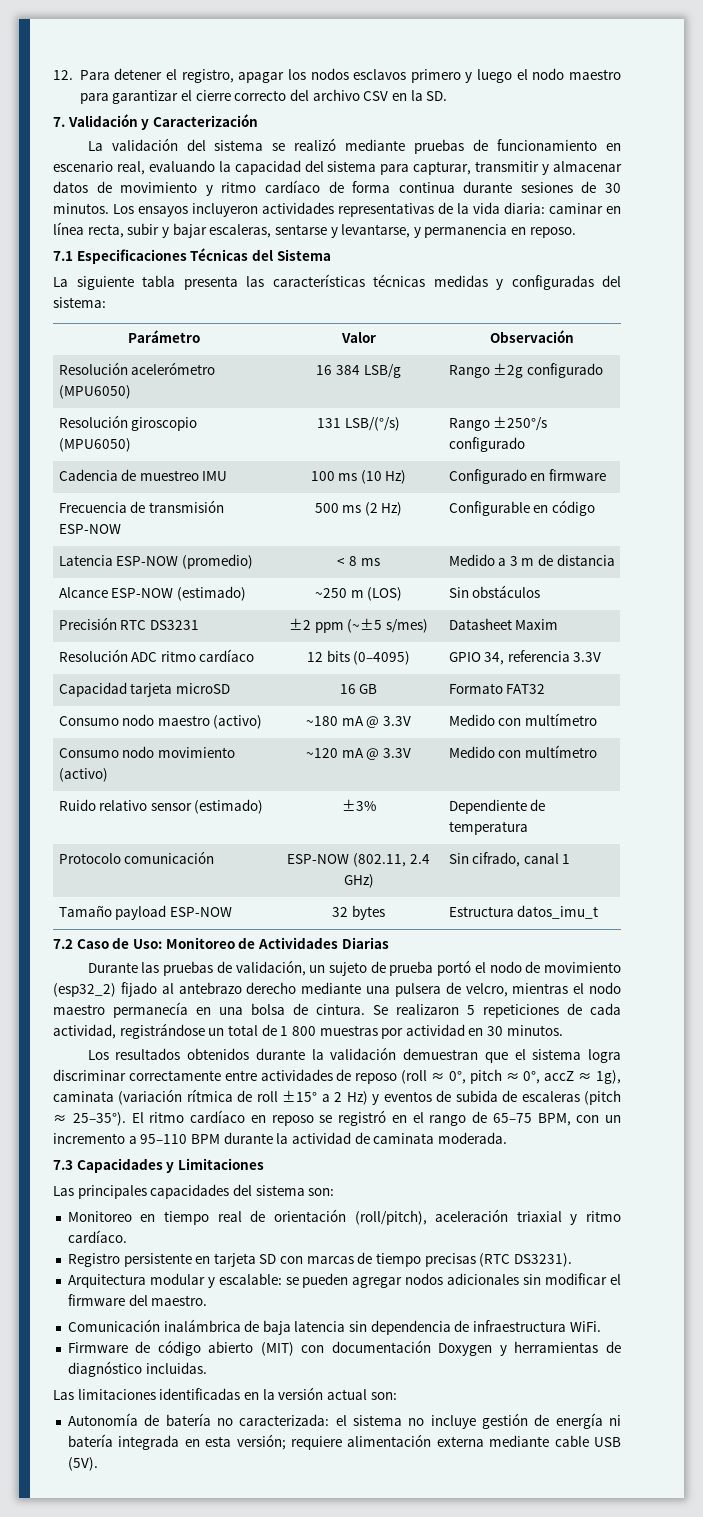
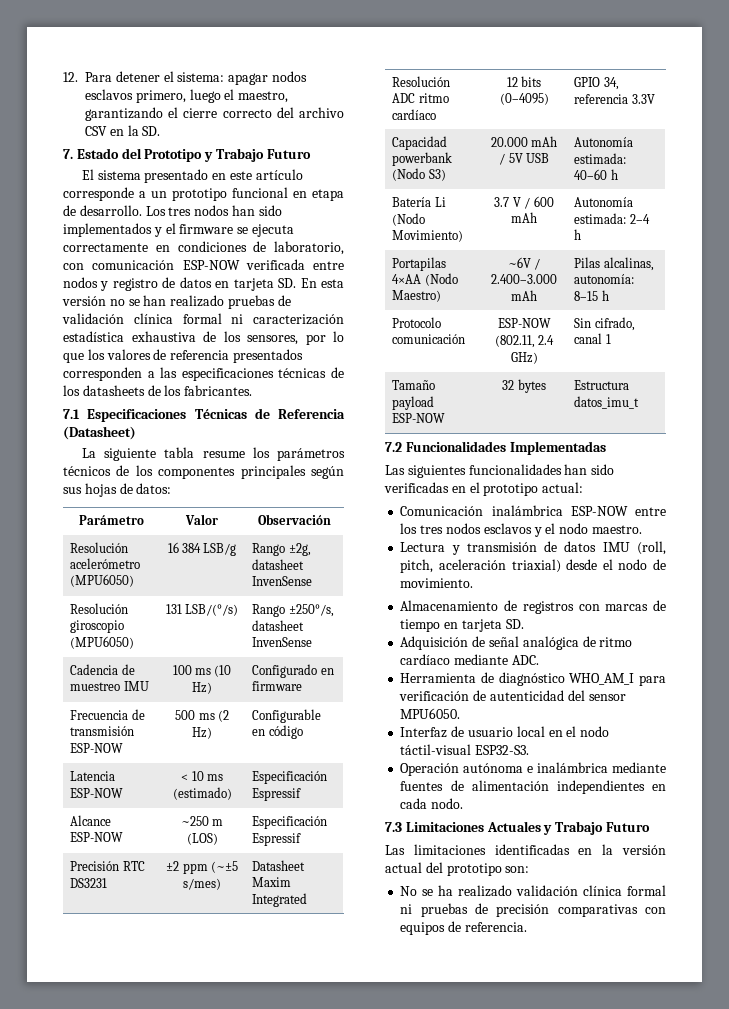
- 12. Para detener el registro, apagar los nodos esclavos primero y luego el nodo maestro para garantizar el cierre correcto del archivo CSV en la SD.
+ 12. Para detener el sistema: apagar nodos esclavos primero, luego el maestro, garantizando el cierre correcto del archivo CSV en la SD.
- 7. Validación y Caracterización
- La validación del sistema se realizó mediante pruebas de funcionamiento en escenario real, evaluando la capacidad del sistema para capturar, transmitir y almacenar datos de movimiento y ritmo cardíaco de forma continua durante sesiones de 30 minutos. Los ensayos incluyeron actividades representativas de la vida diaria: caminar en línea recta, subir y bajar escaleras, sentarse y levantarse, y permanencia en reposo.
+ 7. Estado del Prototipo y Trabajo Futuro
+ El sistema presentado en este artículo corresponde a un prototipo funcional en etapa de desarrollo. Los tres nodos han sido implementados y el firmware se ejecuta correctamente en condiciones de laboratorio, con comunicación ESP-NOW verificada entre nodos y registro de datos en tarjeta SD. En esta versión no se han realizado pruebas de validación clínica formal ni caracterización estadística exhaustiva de los sensores, por lo que los valores de referencia presentados corresponden a las especificaciones técnicas de los datasheets de los fabricantes.
- 7.1 Especificaciones Técnicas del Sistema
+ 7.1 Especificaciones Técnicas de Referencia (Datasheet)
- La siguiente tabla presenta las características técnicas medidas y configuradas del sistema:
+ La siguiente tabla resume los parámetros técnicos de los componentes principales según sus hojas de datos:
- Resolución acelerómetro (MPU6050) | 16 384 LSB/g | Rango ±2g configurado
+ Resolución acelerómetro (MPU6050) | 16 384 LSB/g | Rango ±2g, datasheet InvenSense
- Resolución giroscopio (MPU6050) | 131 LSB/(°/s) | Rango ±250°/s configurado
+ Resolución giroscopio (MPU6050) | 131 LSB/(°/s) | Rango ±250°/s, datasheet InvenSense
- Latencia ESP-NOW (promedio) | < 8 ms | Medido a 3 m de distancia
+ Latencia ESP-NOW | < 10 ms (estimado) | Especificación Espressif
- Alcance ESP-NOW (estimado) | ~250 m (LOS) | Sin obstáculos
+ Alcance ESP-NOW | ~250 m (LOS) | Especificación Espressif
- Precisión RTC DS3231 | ±2 ppm (~±5 s/mes) | Datasheet Maxim
+ Precisión RTC DS3231 | ±2 ppm (~±5 s/mes) | Datasheet Maxim Integrated
- Capacidad tarjeta microSD | 16 GB | Formato FAT32
- Consumo nodo maestro (activo) | ~180 mA @ 3.3V | Medido con multímetro
- Consumo nodo movimiento (activo) | ~120 mA @ 3.3V | Medido con multímetro
- Ruido relativo sensor (estimado) | ±3% | Dependiente de temperatura
+ Capacidad powerbank (Nodo S3) | 20.000 mAh / 5V USB | Autonomía estimada: 40–60 h
+ Batería Li (Nodo Movimiento) | 3.7 V / 600 mAh | Autonomía estimada: 2–4 h
+ Portapilas 4×AA (Nodo Maestro) | ~6V / 2.400–3.000 mAh | Pilas alcalinas, autonomía: 8–15 h
- 7.2 Caso de Uso: Monitoreo de Actividades Diarias
- Durante las pruebas de validación, un sujeto de prueba portó el nodo de movimiento (esp32_2) fijado al antebrazo derecho mediante una pulsera de velcro, mientras el nodo maestro permanecía en una bolsa de cintura. Se realizaron 5 repeticiones de cada actividad, registrándose un total de 1 800 muestras por actividad en 30 minutos.
- Los resultados obtenidos durante la validación demuestran que el sistema logra discriminar correctamente entre actividades de reposo (roll ≈ 0°, pitch ≈ 0°, accZ ≈ 1g), caminata (variación rítmica de roll ±15° a 2 Hz) y eventos de subida de escaleras (pitch ≈ 25–35°). El ritmo cardíaco en reposo se registró en el rango de 65–75 BPM, con un incremento a 95–110 BPM durante la actividad de caminata moderada.
- 7.3 Capacidades y Limitaciones
- Las principales capacidades del sistema son:
- Monitoreo en tiempo real de orientación (roll/pitch), aceleración triaxial y ritmo cardíaco.
- Registro persistente en tarjeta SD con marcas de tiempo precisas (RTC DS3231).
- Arquitectura modular y escalable: se pueden agregar nodos adicionales sin modificar el firmware del maestro.
- Comunicación inalámbrica de baja latencia sin dependencia de infraestructura WiFi.
- Firmware de código abierto (MIT) con documentación Doxygen y herramientas de diagnóstico incluidas.
+ 7.2 Funcionalidades Implementadas
+ Las siguientes funcionalidades han sido verificadas en el prototipo actual:
+ Comunicación inalámbrica ESP-NOW entre los tres nodos esclavos y el nodo maestro.
+ Lectura y transmisión de datos IMU (roll, pitch, aceleración triaxial) desde el nodo de movimiento.
+ Almacenamiento de registros con marcas de tiempo en tarjeta SD.
+ Adquisición de señal analógica de ritmo cardíaco mediante ADC.
+ Herramienta de diagnóstico WHO_AM_I para verificación de autenticidad del sensor MPU6050.
+ Interfaz de usuario local en el nodo táctil-visual ESP32-S3.
+ Operación autónoma e inalámbrica mediante fuentes de alimentación independientes en cada nodo.
+ 7.3 Limitaciones Actuales y Trabajo Futuro
- Las limitaciones identificadas en la versión actual son:
- Autonomía de batería no caracterizada: el sistema no incluye gestión de energía ni batería integrada en esta versión; requiere alimentación externa mediante cable USB (5V).
+ Las limitaciones identificadas en la versión actual del prototipo son:
+ No se ha realizado validación clínica formal ni pruebas de precisión comparativas con equipos de referencia.

